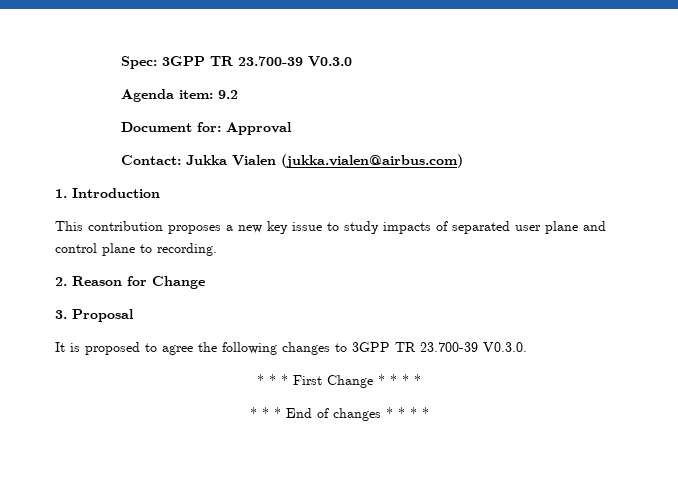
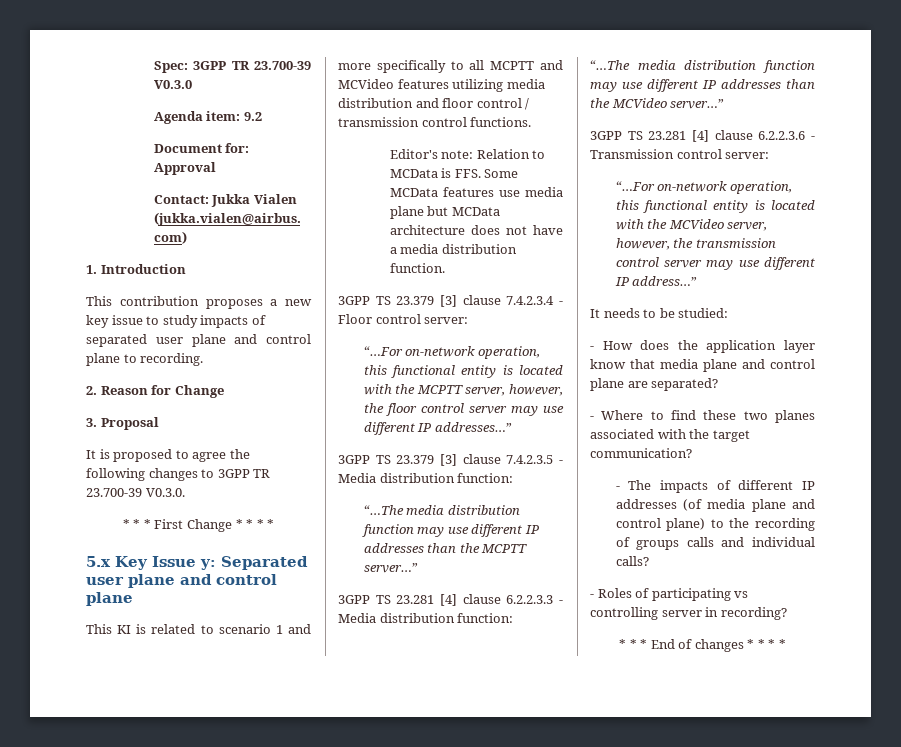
+ 5.x Key Issue y: Separated user plane and control plane
+ This KI is related to scenario 1 and more specifically to all MCPTT and MCVideo features utilizing media distribution and floor control / transmission control functions.
+ Editor's note: Relation to MCData is FFS. Some MCData features use media plane but MCData architecture does not have a media distribution function.
+ 3GPP TS 23.379 [3] clause 7.4.2.3.4 - Floor control server:
+ “…For on-network operation, this functional entity is located with the MCPTT server, however, the floor control server may use different IP addresses…”
+ 3GPP TS 23.379 [3] clause 7.4.2.3.5 - Media distribution function:
+ “…The media distribution function may use different IP addresses than the MCPTT server…”
+ 3GPP TS 23.281 [4] clause 6.2.2.3.3 - Media distribution function:
+ “…The media distribution function may use different IP addresses than the MCVideo server…”
+ 3GPP TS 23.281 [4] clause 6.2.2.3.6 - Transmission control server:
+ “…For on-network operation, this functional entity is located with the MCVideo server, however, the transmission control server may use different IP address…”
+ It needs to be studied:
+ - How does the application layer know that media plane and control plane are separated?
+ - Where to find these two planes associated with the target communication?
+ - The impacts of different IP addresses (of media plane and control plane) to the recording of groups calls and individual calls?
+ - Roles of participating vs controlling server in recording?

